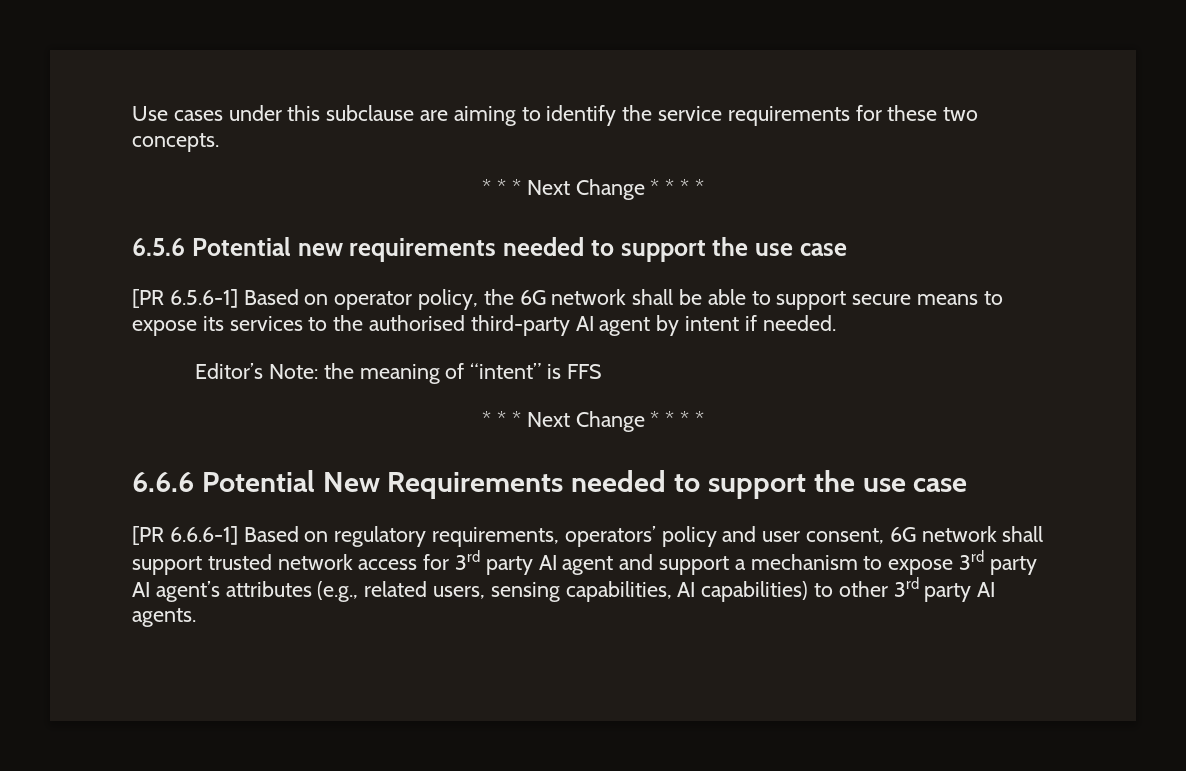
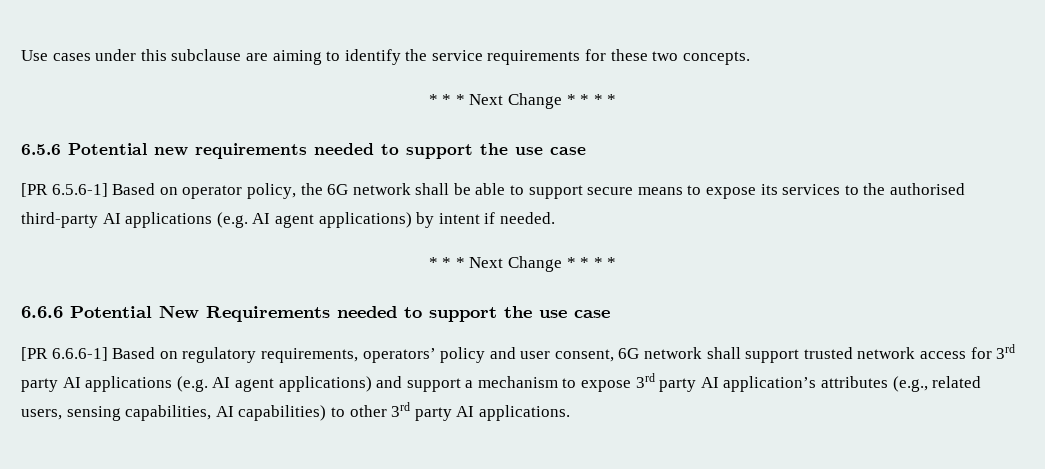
- [PR 6.5.6-1] Based on operator policy, the 6G network shall be able to support secure means to expose its services to the authorised third-party AI agent by intent if needed.
+ [PR 6.5.6-1] Based on operator policy, the 6G network shall be able to support secure means to expose its services to the authorised third-party AI applications (e.g. AI agent applications) by intent if needed.
- Editor’s Note: the meaning of “intent” is FFS
- [PR 6.6.6-1] Based on regulatory requirements, operators’ policy and user consent, 6G network shall support trusted network access for 3rd party AI agent and support a mechanism to expose 3rd party AI agent’s attributes (e.g., related users, sensing capabilities, AI capabilities) to other 3rd party AI agents.
+ [PR 6.6.6-1] Based on regulatory requirements, operators’ policy and user consent, 6G network shall support trusted network access for 3rd party AI applications (e.g. AI agent applications) and support a mechanism to expose 3rd party AI application’s attributes (e.g., related users, sensing capabilities, AI capabilities) to other 3rd party AI applications.

